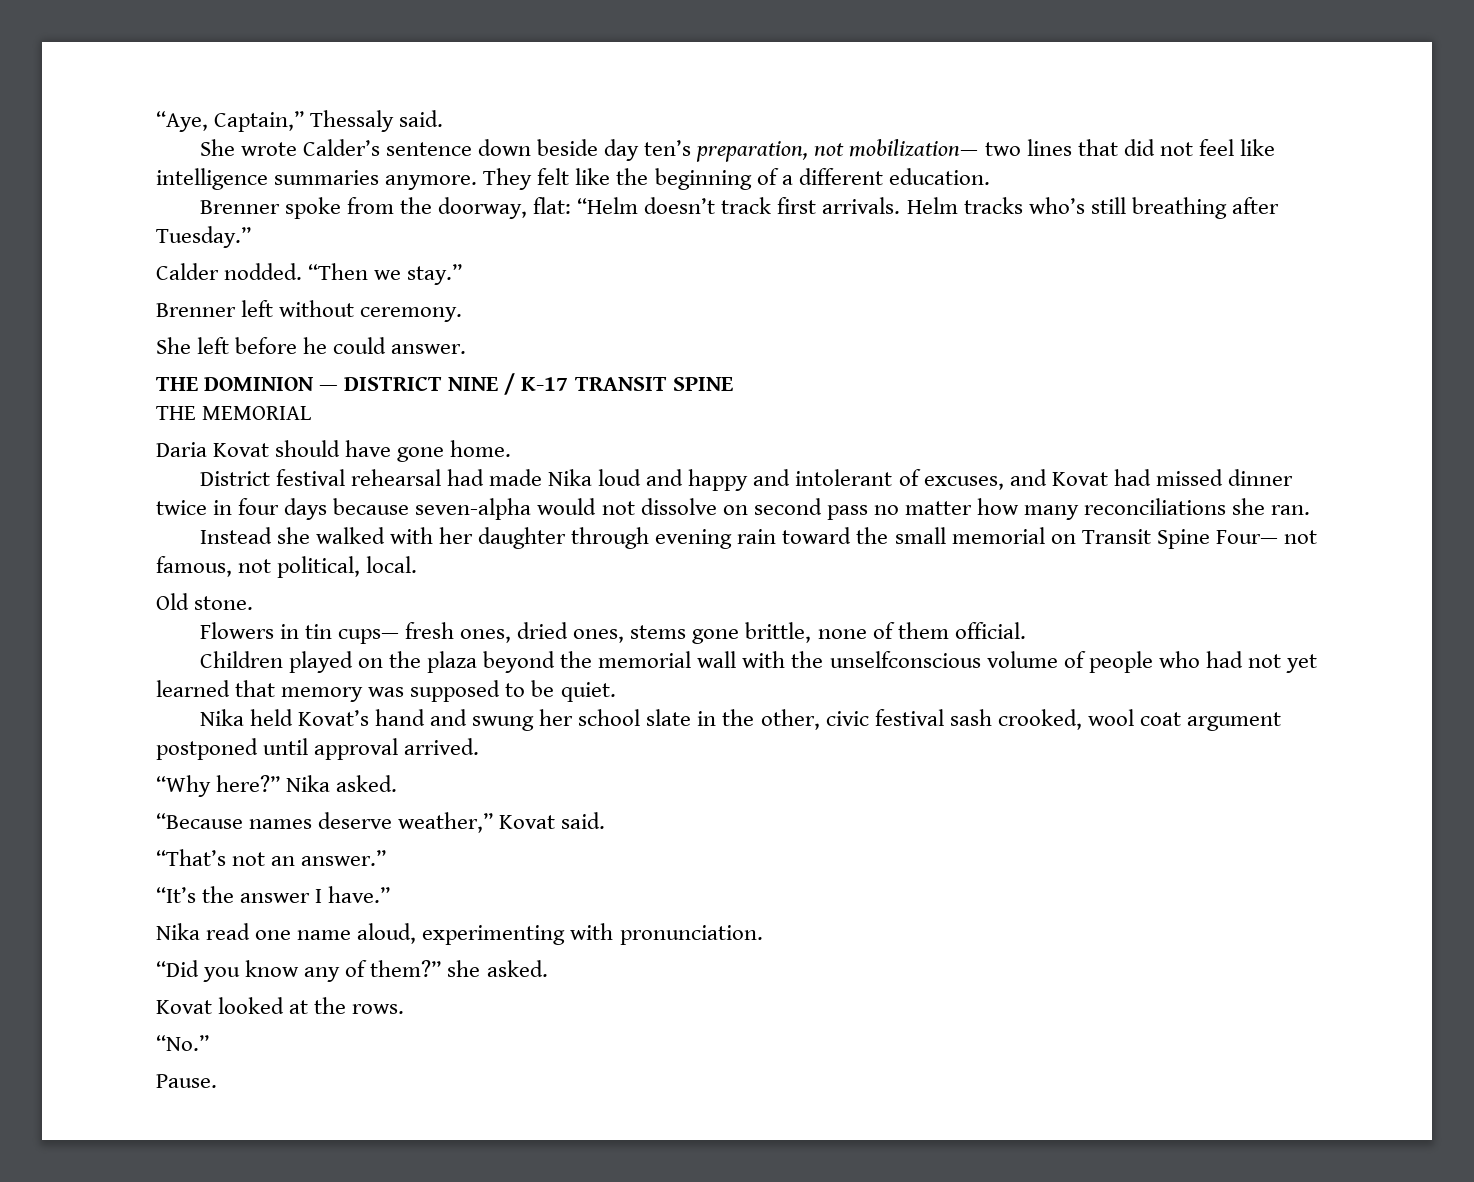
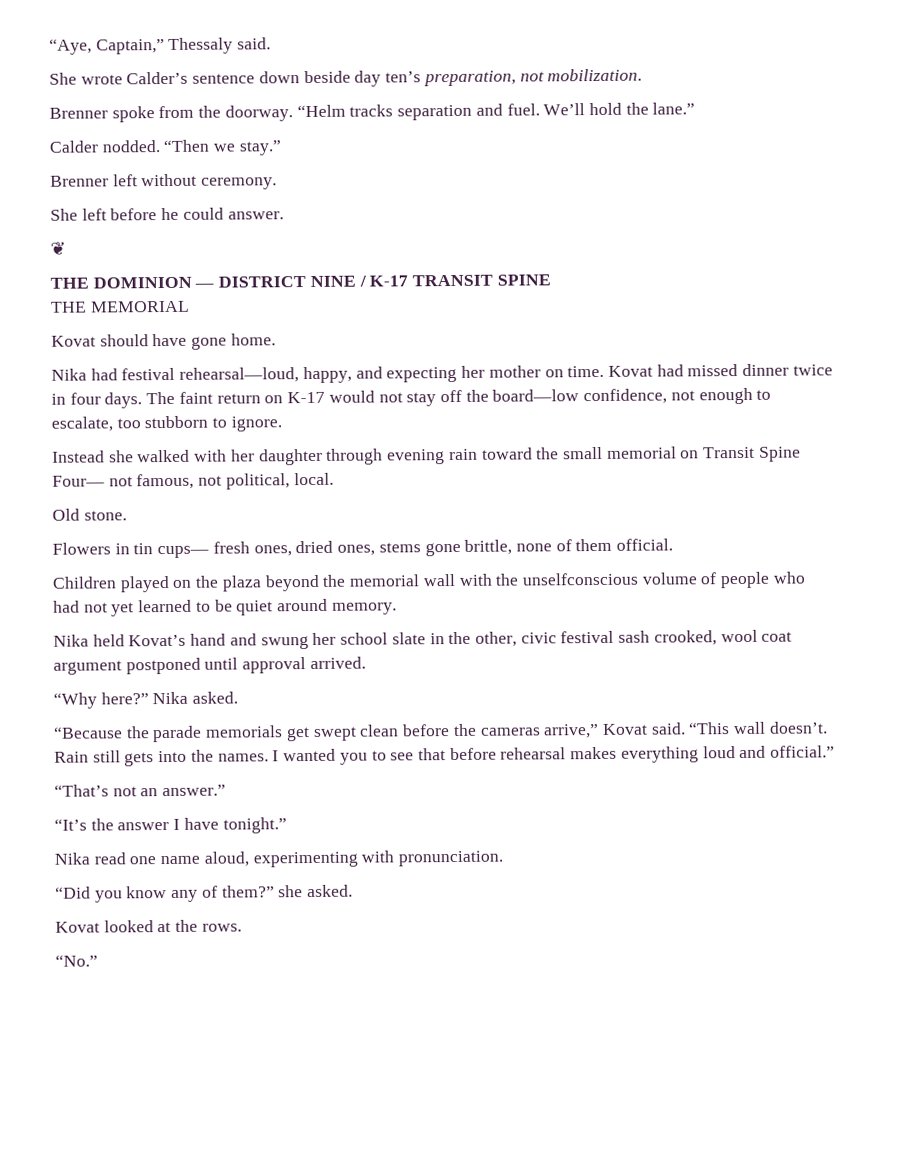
- She wrote Calder’s sentence down beside day ten’s preparation, not mobilization— two lines that did not feel like intelligence summaries anymore. They felt like the beginning of a different education.
- Brenner spoke from the doorway, flat: “Helm doesn’t track first arrivals. Helm tracks who’s still breathing after Tuesday.”
+ She wrote Calder’s sentence down beside day ten’s preparation, not mobilization.
+ Brenner spoke from the doorway. “Helm tracks separation and fuel. We’ll hold the lane.”
+ ❦
- Daria Kovat should have gone home.
+ Kovat should have gone home.
- District festival rehearsal had made Nika loud and happy and intolerant of excuses, and Kovat had missed dinner twice in four days because seven-alpha would not dissolve on second pass no matter how many reconciliations she ran.
+ Nika had festival rehearsal—loud, happy, and expecting her mother on time. Kovat had missed dinner twice in four days. The faint return on K-17 would not stay off the board—low confidence, not enough to escalate, too stubborn to ignore.
- Children played on the plaza beyond the memorial wall with the unselfconscious volume of people who had not yet learned that memory was supposed to be quiet.
+ Children played on the plaza beyond the memorial wall with the unselfconscious volume of people who had not yet learned to be quiet around memory.
- “Because names deserve weather,” Kovat said.
+ “Because the parade memorials get swept clean before the cameras arrive,” Kovat said. “This wall doesn’t. Rain still gets into the names. I wanted you to see that before rehearsal makes everything loud and official.”
- “It’s the answer I have.”
+ “It’s the answer I have tonight.”
- Pause.

